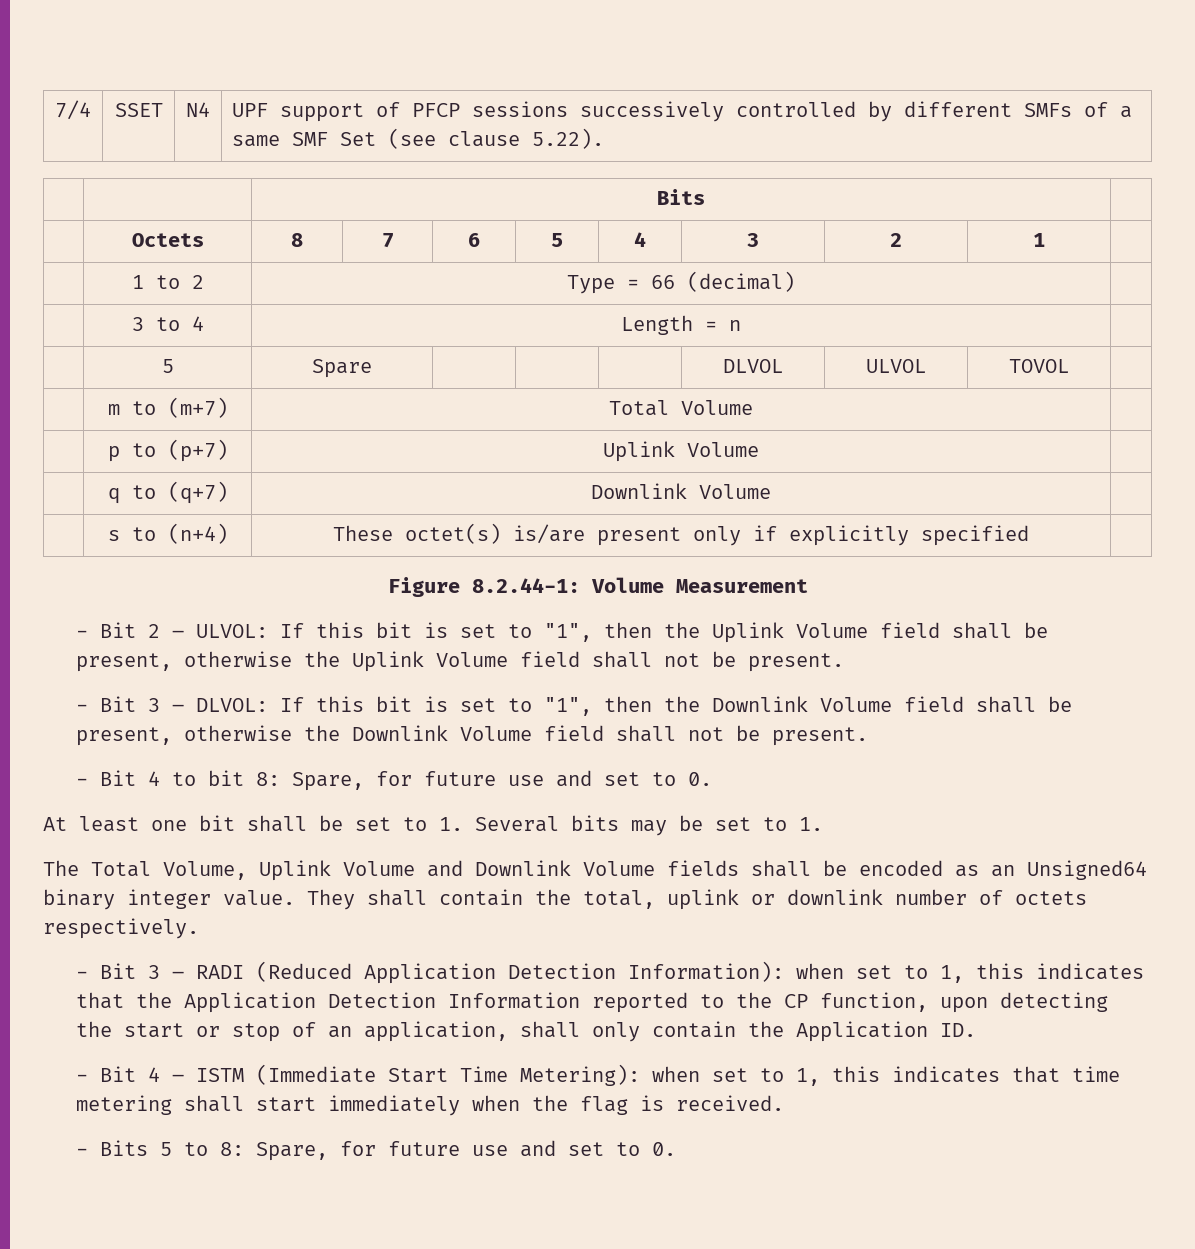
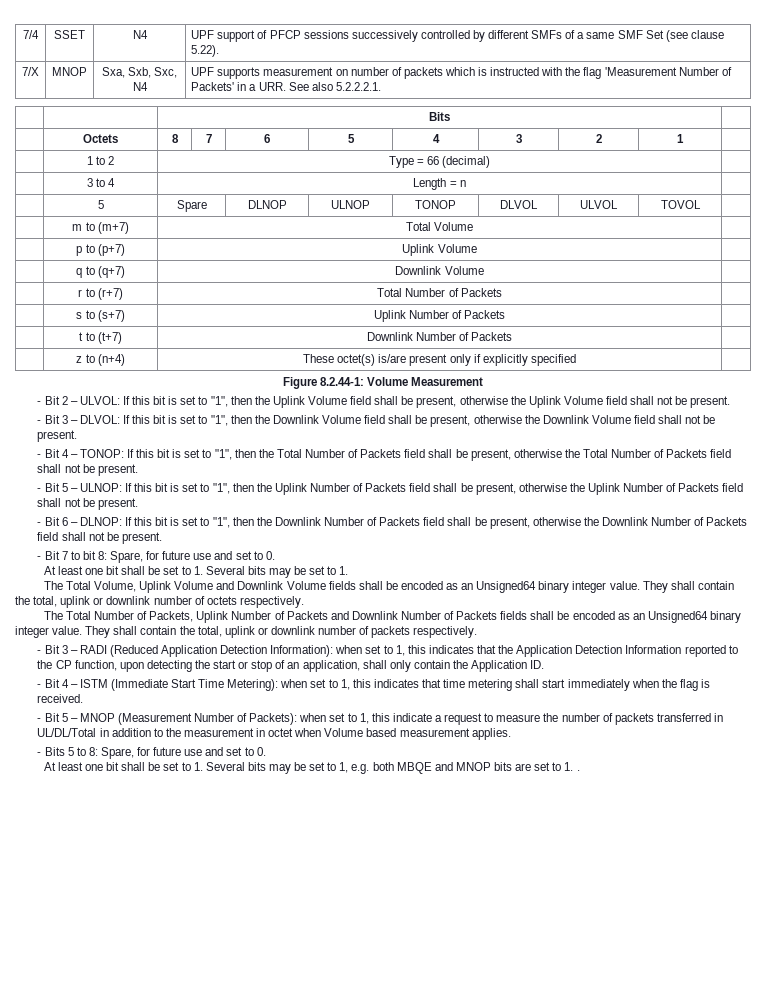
+ 7/X | MNOP | Sxa, Sxb, Sxc, N4 | UPF supports measurement on number of packets which is instructed with the flag 'Measurement Number of Packets' in a URR. See also 5.2.2.2.1.
- | 5 | Spare | | | | DLVOL | ULVOL | TOVOL |
+ | 5 | Spare | DLNOP | ULNOP | TONOP | DLVOL | ULVOL | TOVOL |
- | s to (n+4) | These octet(s) is/are present only if explicitly specified |
+ | r to (r+7) | Total Number of Packets |
+ | s to (s+7) | Uplink Number of Packets |
+ | t to (t+7) | Downlink Number of Packets |
+ | z to (n+4) | These octet(s) is/are present only if explicitly specified |
- - Bit 4 to bit 8: Spare, for future use and set to 0.
+ - Bit 4 – TONOP: If this bit is set to "1", then the Total Number of Packets field shall be present, otherwise the Total Number of Packets field shall not be present.
+ - Bit 5 – ULNOP: If this bit is set to "1", then the Uplink Number of Packets field shall be present, otherwise the Uplink Number of Packets field shall not be present.
+ - Bit 6 – DLNOP: If this bit is set to "1", then the Downlink Number of Packets field shall be present, otherwise the Downlink Number of Packets field shall not be present.
+ - Bit 7 to bit 8: Spare, for future use and set to 0.
+ The Total Number of Packets, Uplink Number of Packets and Downlink Number of Packets fields shall be encoded as an Unsigned64 binary integer value. They shall contain the total, uplink or downlink number of packets respectively.
+ - Bit 5 – MNOP (Measurement Number of Packets): when set to 1, this indicate a request to measure the number of packets transferred in UL/DL/Total in addition to the measurement in octet when Volume based measurement applies.
+ At least one bit shall be set to 1. Several bits may be set to 1, e.g. both MBQE and MNOP bits are set to 1. .

